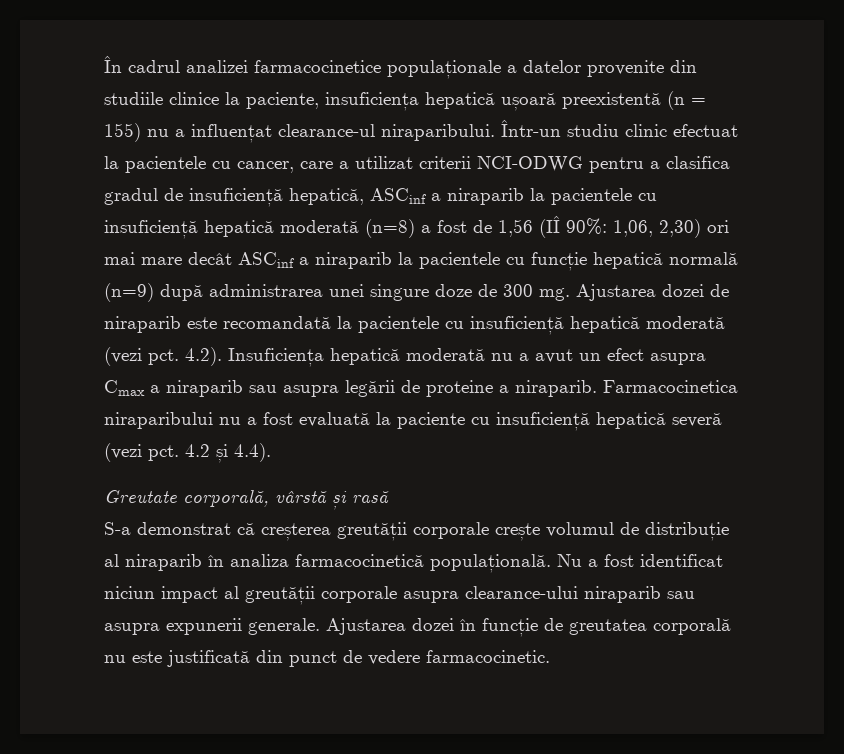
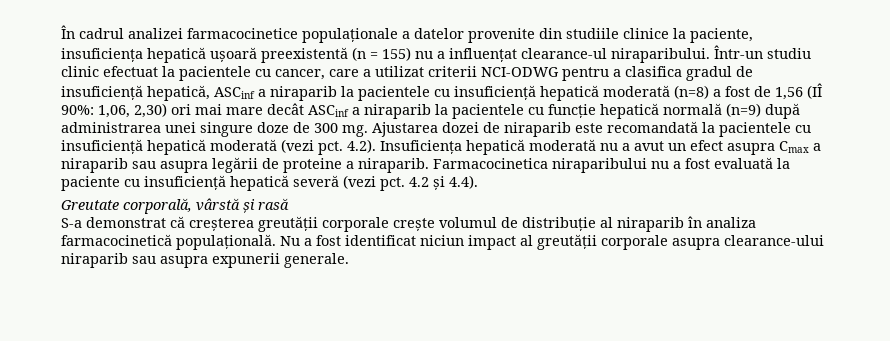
- Ajustarea dozei în funcție de greutatea corporală nu este justificată din punct de vedere farmacocinetic.

